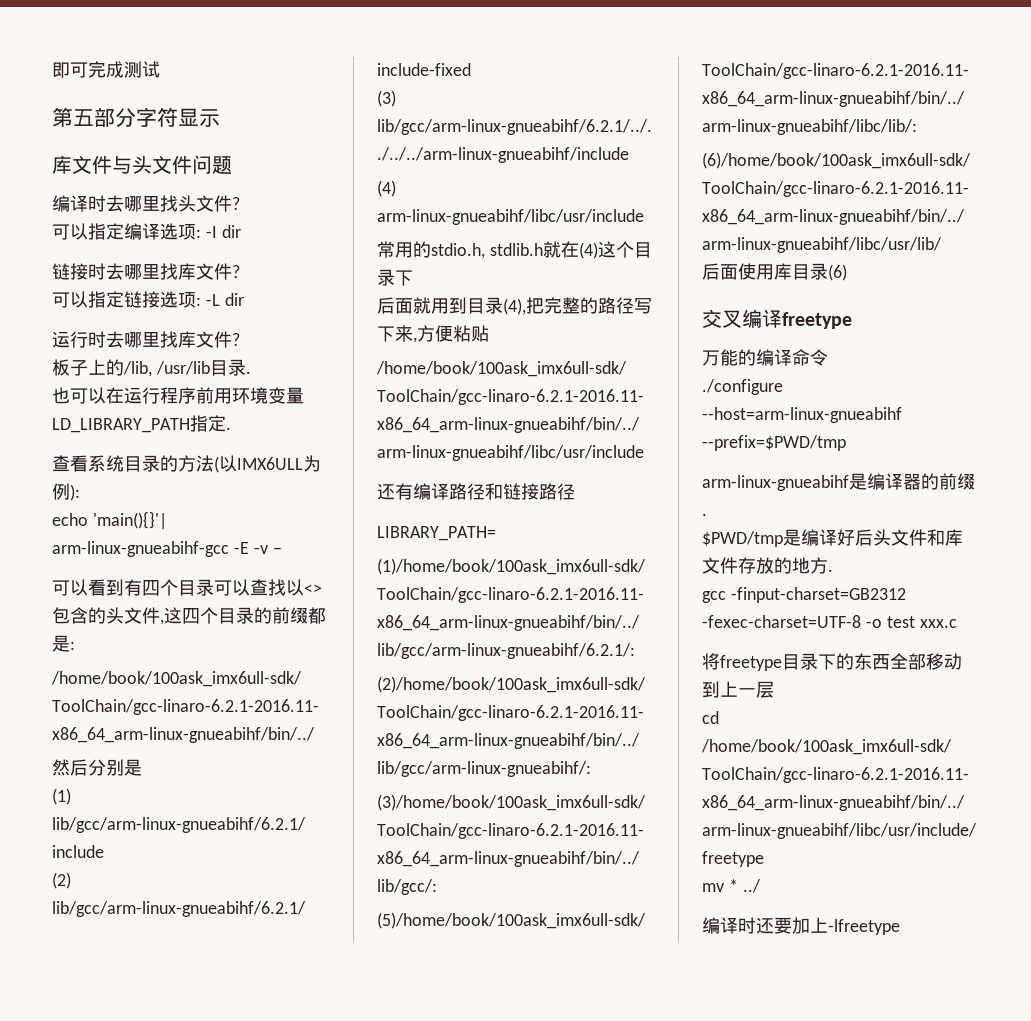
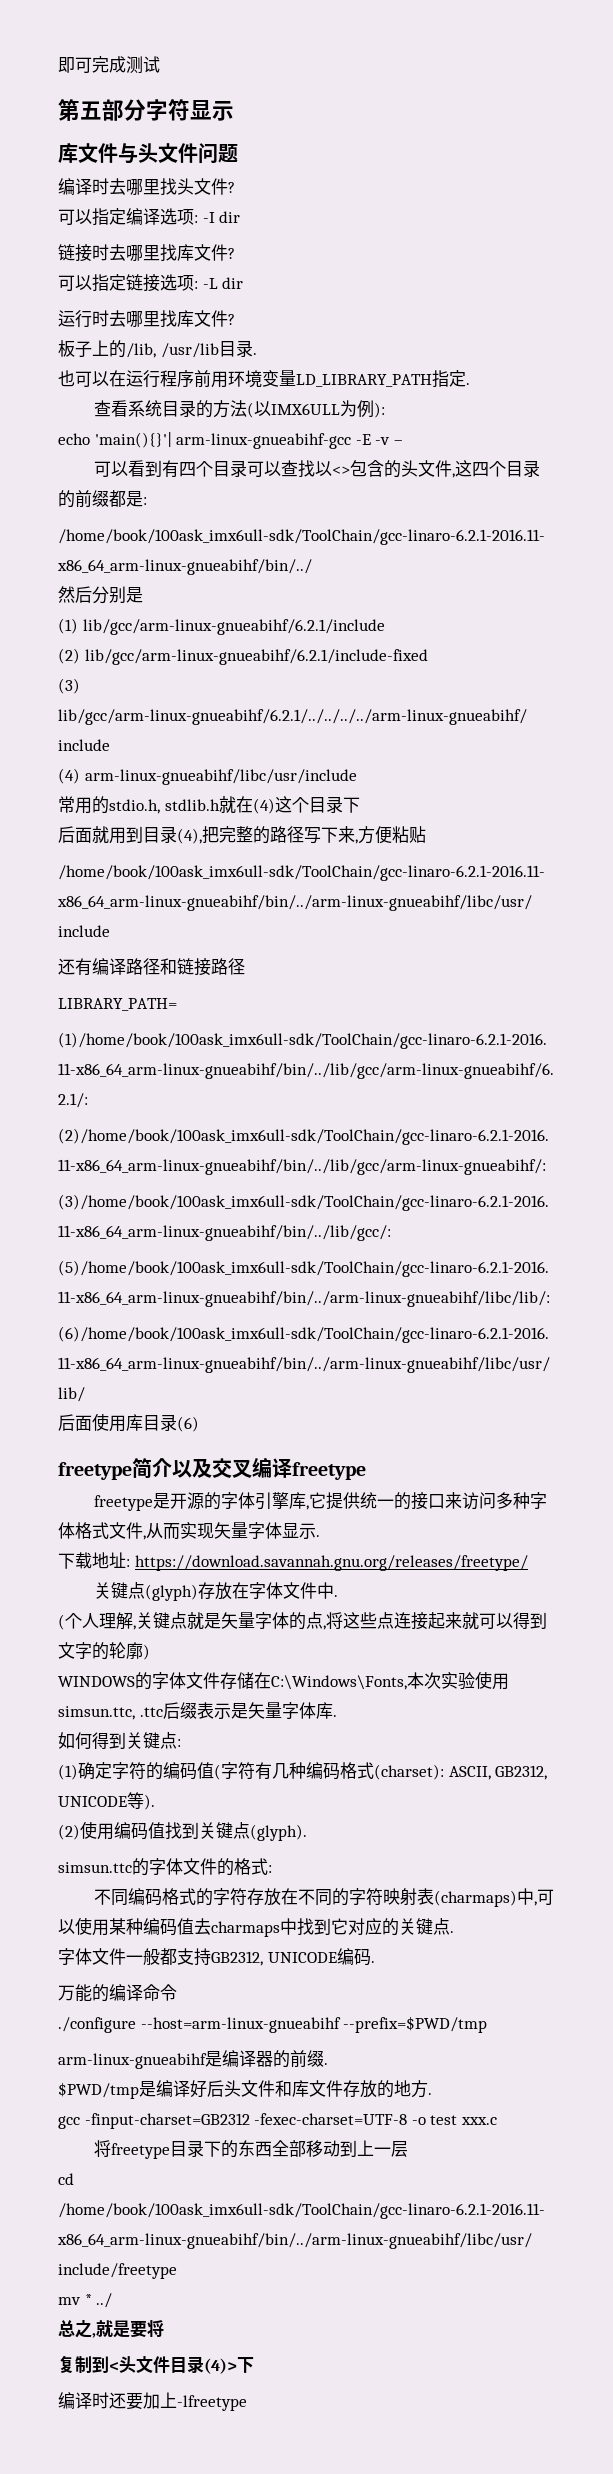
- 交叉编译freetype
+ freetype简介以及交叉编译freetype
+ freetype是开源的字体引擎库,它提供统一的接口来访问多种字体格式文件,从而实现矢量字体显示.
+ 下载地址: https://download.savannah.gnu.org/releases/freetype/
+ 关键点(glyph)存放在字体文件中.
+ (个人理解,关键点就是矢量字体的点,将这些点连接起来就可以得到文字的轮廓)
+ WINDOWS的字体文件存储在C:\Windows\Fonts,本次实验使用simsun.ttc, .ttc后缀表示是矢量字体库.
+ 如何得到关键点:
+ (1)确定字符的编码值(字符有几种编码格式(charset): ASCII, GB2312, UNICODE等).
+ (2)使用编码值找到关键点(glyph).
+ simsun.ttc的字体文件的格式:
+ 不同编码格式的字符存放在不同的字符映射表(charmaps)中,可以使用某种编码值去charmaps中找到它对应的关键点.
+ 字体文件一般都支持GB2312, UNICODE编码.
+ 总之,就是要将
+ 复制到<头文件目录(4)>下

